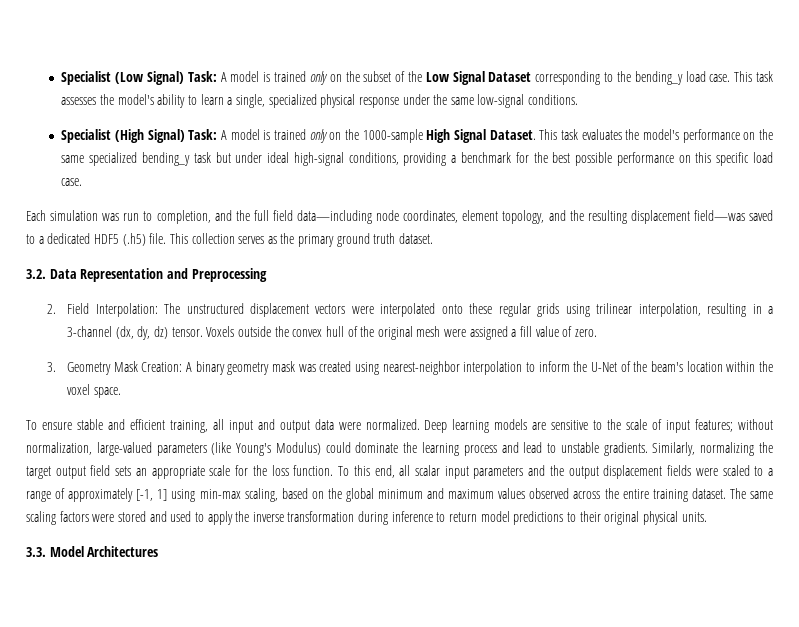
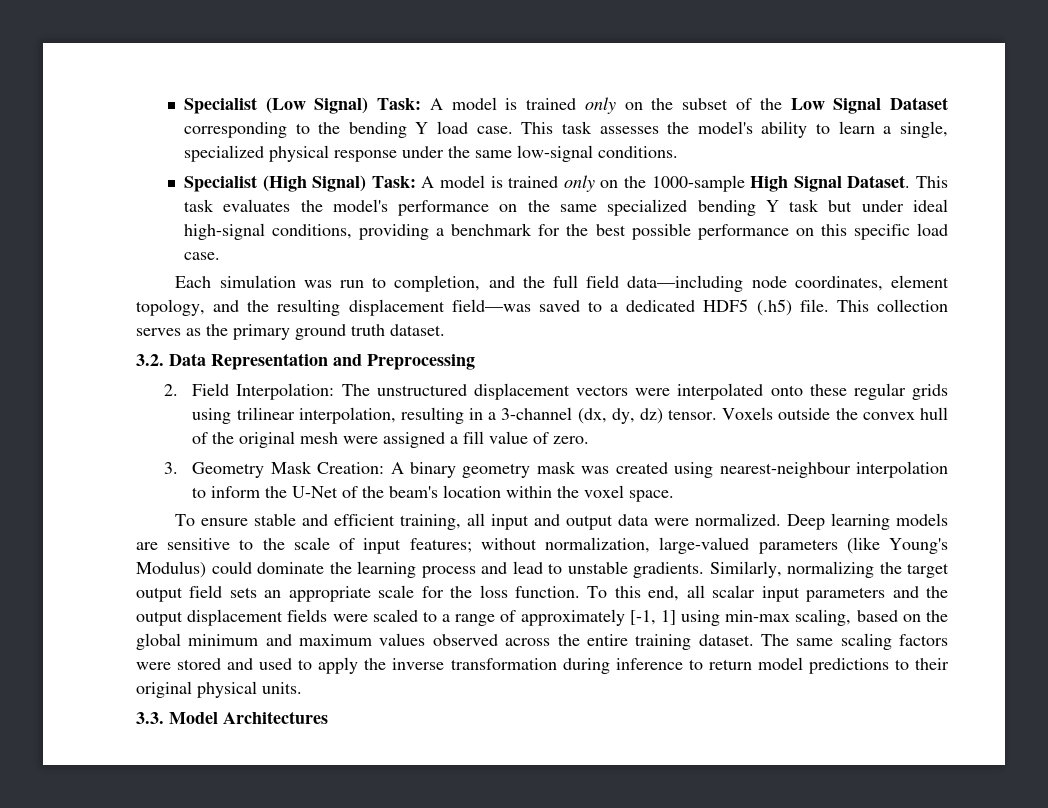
- Specialist (Low Signal) Task: A model is trained only on the subset of the Low Signal Dataset corresponding to the bending_y load case.
+ Specialist (Low Signal) Task: A model is trained only on the subset of the Low Signal Dataset corresponding to the bending Y load case.
- This task evaluates the model's performance on the same specialized bending_y task but under ideal high-signal conditions, providing a benchmark for the best possible performance on this specific load case.
+ This task evaluates the model's performance on the same specialized bending Y task but under ideal high-signal conditions, providing a benchmark for the best possible performance on this specific load case.
- 3. Geometry Mask Creation: A binary geometry mask was created using nearest-neighbor interpolation to inform the U-Net of the beam's location within the voxel space.
+ 3. Geometry Mask Creation: A binary geometry mask was created using nearest-neighbour interpolation to inform the U-Net of the beam's location within the voxel space.

